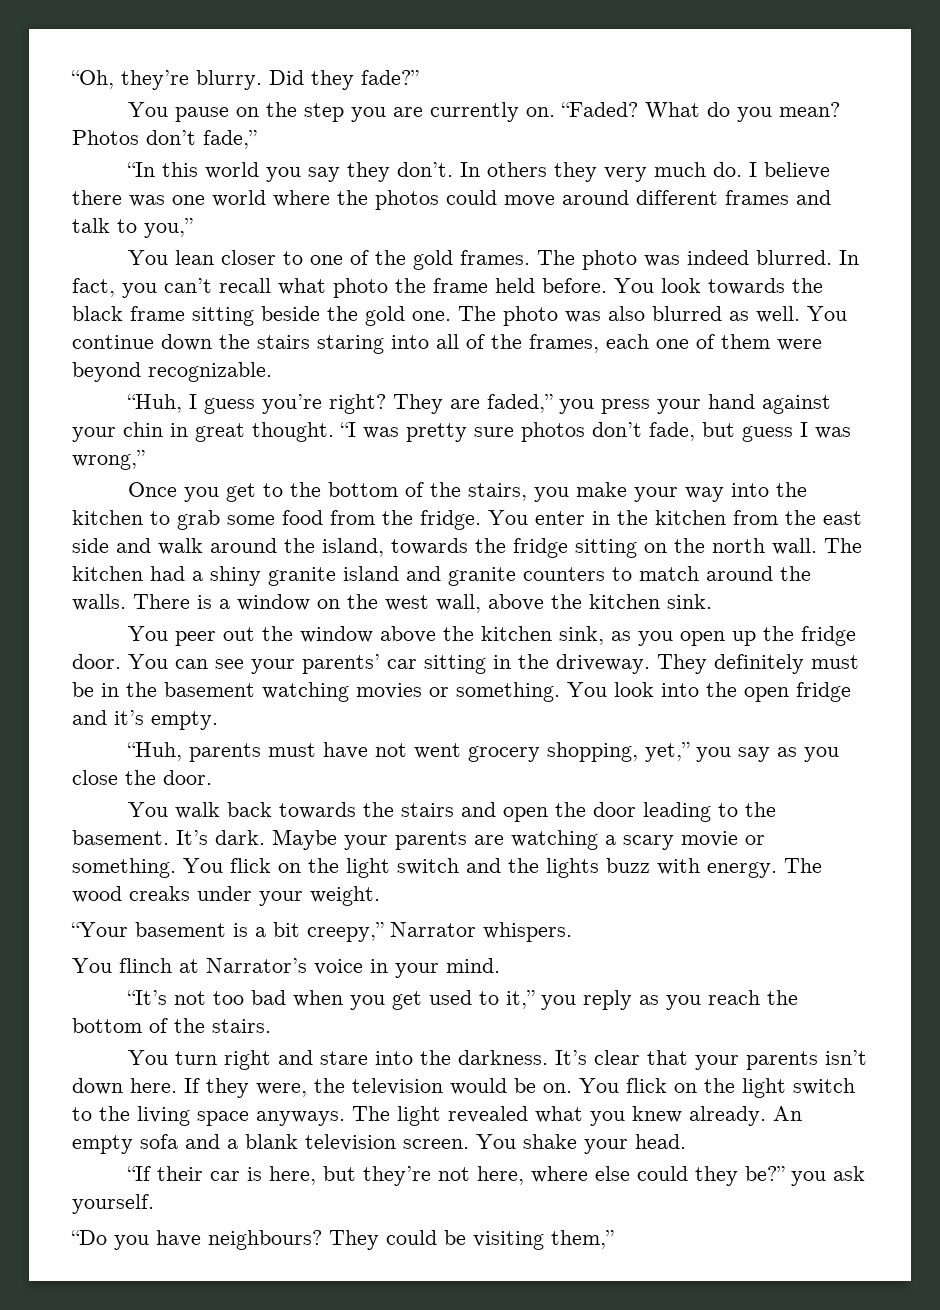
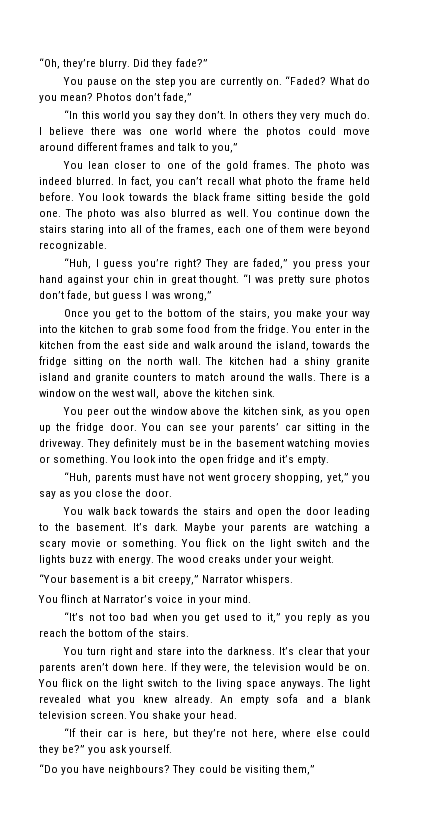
- It’s clear that your parents isn’t down here.
+ It’s clear that your parents aren’t down here.

